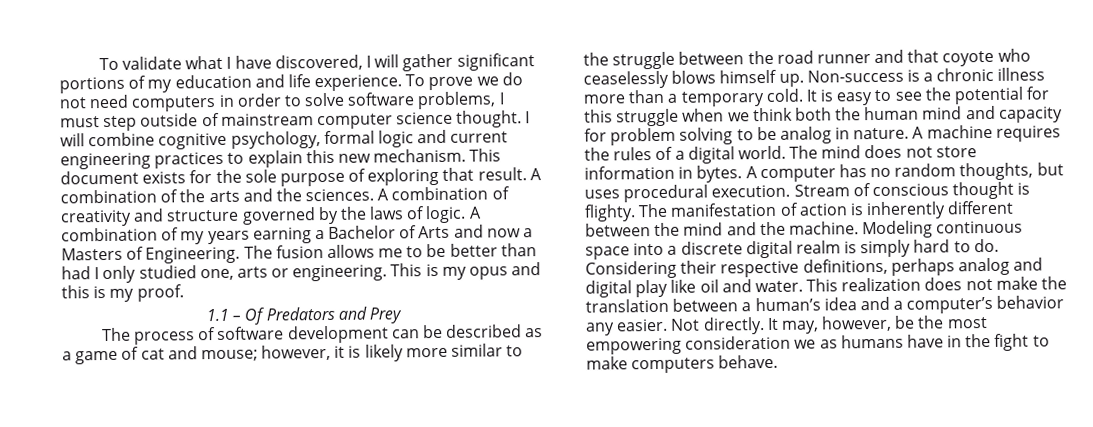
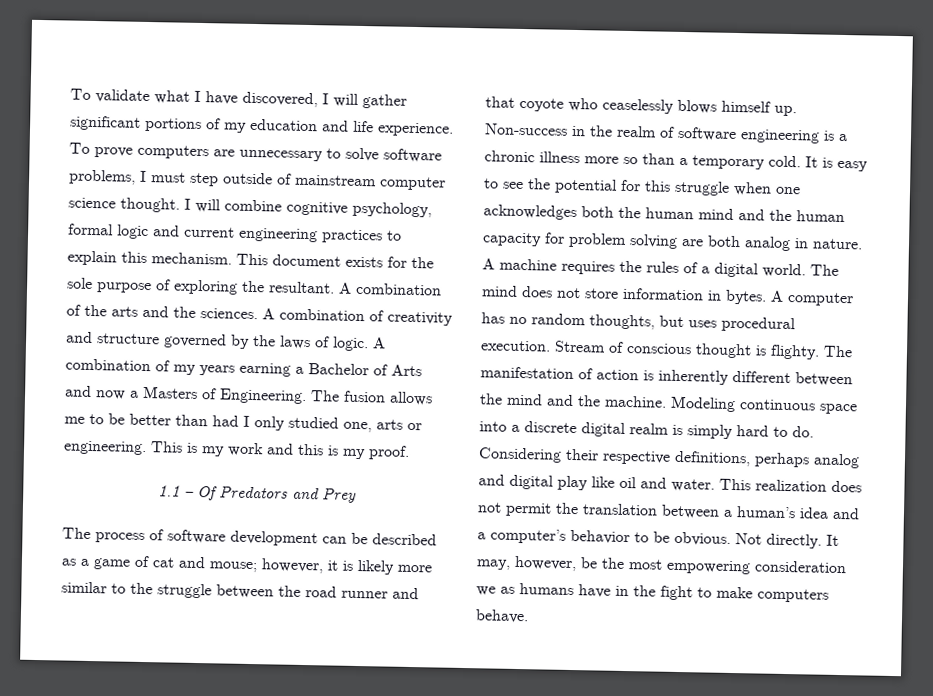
- To prove we do not need computers in order to solve software problems, I must step outside of mainstream computer science thought.
+ To prove computers are unnecessary to solve software problems, I must step outside of mainstream computer science thought.
- I will combine cognitive psychology, formal logic and current engineering practices to explain this new mechanism.
+ I will combine cognitive psychology, formal logic and current engineering practices to explain this mechanism.
- This document exists for the sole purpose of exploring that result.
+ This document exists for the sole purpose of exploring the resultant.
- This is my opus and this is my proof.
+ This is my work and this is my proof.
- Non-success is a chronic illness more than a temporary cold.
+ Non-success in the realm of software engineering is a chronic illness more so than a temporary cold.
- It is easy to see the potential for this struggle when we think both the human mind and capacity for problem solving to be analog in nature.
+ It is easy to see the potential for this struggle when one acknowledges both the human mind and the human capacity for problem solving are both analog in nature.
- This realization does not make the translation between a human’s idea and a computer’s behavior any easier.
+ This realization does not permit the translation between a human’s idea and a computer’s behavior to be obvious.

